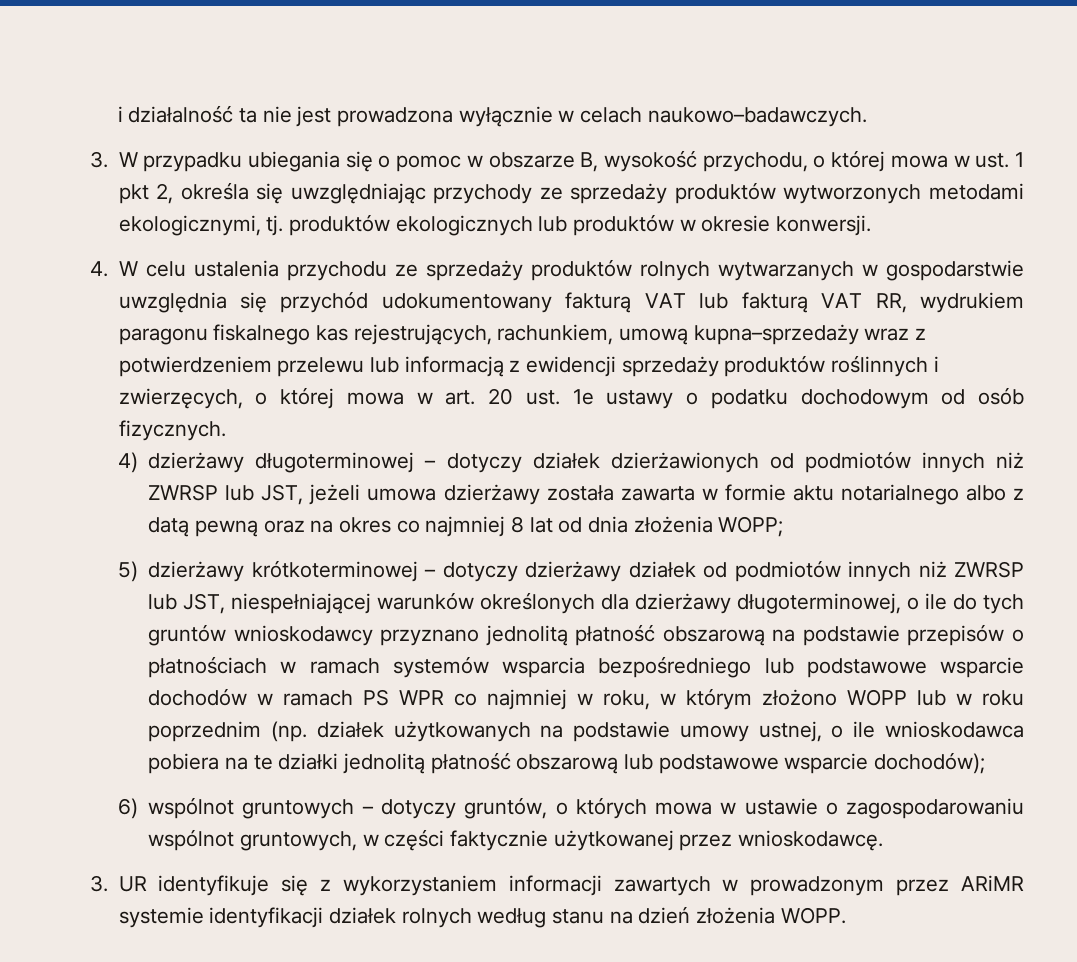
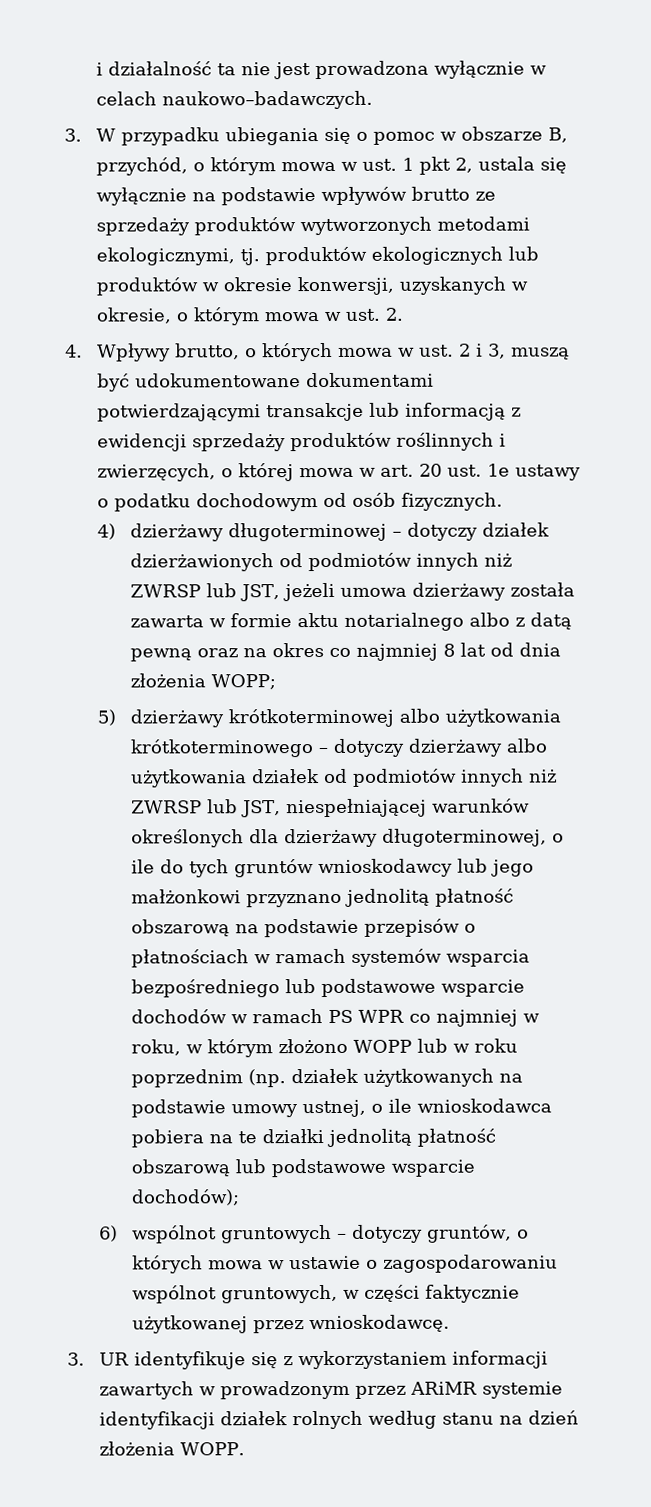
- 3. W przypadku ubiegania się o pomoc w obszarze B, wysokość przychodu, o której mowa w ust. 1 pkt 2, określa się uwzględniając przychody ze sprzedaży produktów wytworzonych metodami ekologicznymi, tj. produktów ekologicznych lub produktów w okresie konwersji.
- 4. W celu ustalenia przychodu ze sprzedaży produktów rolnych wytwarzanych w gospodarstwie uwzględnia się przychód udokumentowany fakturą VAT lub fakturą VAT RR, wydrukiem paragonu fiskalnego kas rejestrujących, rachunkiem, umową kupna–sprzedaży wraz z potwierdzeniem przelewu lub informacją z ewidencji sprzedaży produktów roślinnych i zwierzęcych, o której mowa w art. 20 ust. 1e ustawy o podatku dochodowym od osób fizycznych.
+ 3. W przypadku ubiegania się o pomoc w obszarze B, przychód, o którym mowa w ust. 1 pkt 2, ustala się wyłącznie na podstawie wpływów brutto ze sprzedaży produktów wytworzonych metodami ekologicznymi, tj. produktów ekologicznych lub produktów w okresie konwersji, uzyskanych w okresie, o którym mowa w ust. 2.
+ 4. Wpływy brutto, o których mowa w ust. 2 i 3, muszą być udokumentowane dokumentami potwierdzającymi transakcje lub informacją z ewidencji sprzedaży produktów roślinnych i zwierzęcych, o której mowa w art. 20 ust. 1e ustawy o podatku dochodowym od osób fizycznych.
- 5) dzierżawy krótkoterminowej – dotyczy dzierżawy działek od podmiotów innych niż ZWRSP lub JST, niespełniającej warunków określonych dla dzierżawy długoterminowej, o ile do tych gruntów wnioskodawcy przyznano jednolitą płatność obszarową na podstawie przepisów o płatnościach w ramach systemów wsparcia bezpośredniego lub podstawowe wsparcie dochodów w ramach PS WPR co najmniej w roku, w którym złożono WOPP lub w roku poprzednim (np. działek użytkowanych na podstawie umowy ustnej, o ile wnioskodawca pobiera na te działki jednolitą płatność obszarową lub podstawowe wsparcie dochodów);
+ 5) dzierżawy krótkoterminowej albo użytkowania krótkoterminowego – dotyczy dzierżawy albo użytkowania działek od podmiotów innych niż ZWRSP lub JST, niespełniającej warunków określonych dla dzierżawy długoterminowej, o ile do tych gruntów wnioskodawcy lub jego małżonkowi przyznano jednolitą płatność obszarową na podstawie przepisów o płatnościach w ramach systemów wsparcia bezpośredniego lub podstawowe wsparcie dochodów w ramach PS WPR co najmniej w roku, w którym złożono WOPP lub w roku poprzednim (np. działek użytkowanych na podstawie umowy ustnej, o ile wnioskodawca pobiera na te działki jednolitą płatność obszarową lub podstawowe wsparcie dochodów);

